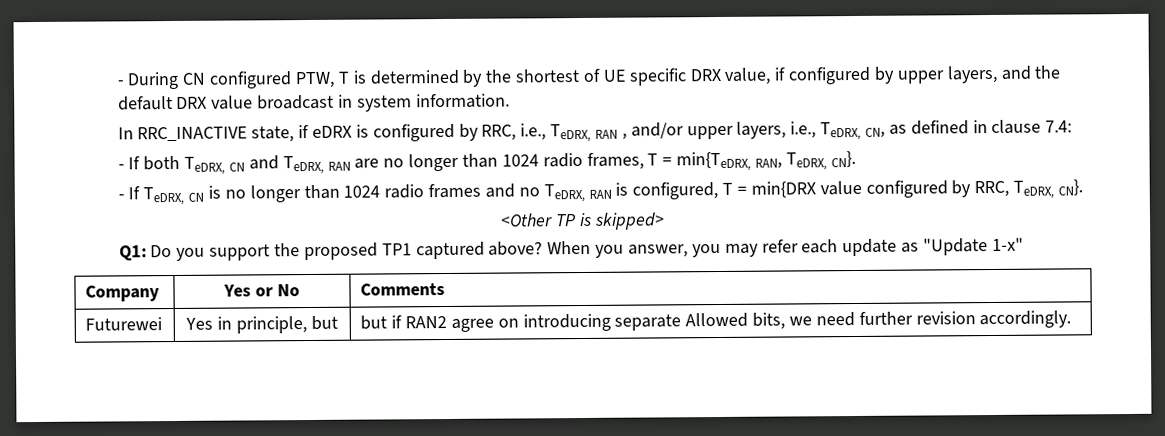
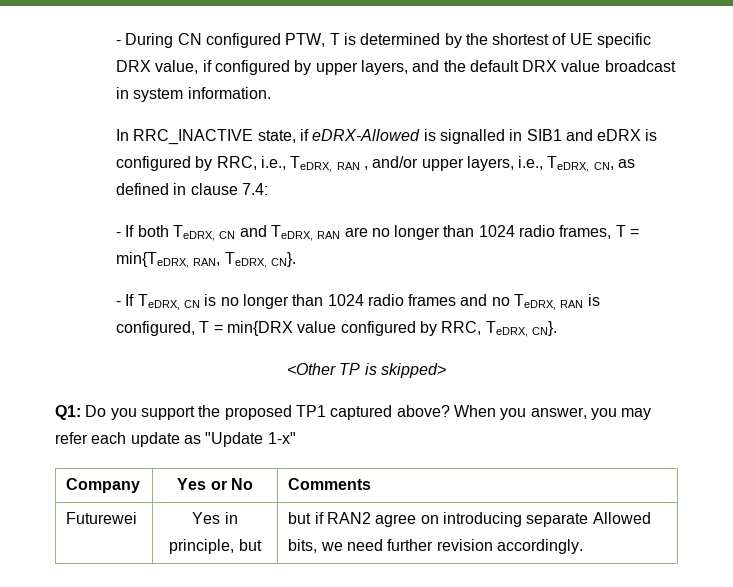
- In RRC_INACTIVE state, if eDRX is configured by RRC, i.e., TeDRX, RAN , and/or upper layers, i.e., TeDRX, CN, as defined in clause 7.4:
+ In RRC_INACTIVE state, if eDRX-Allowed is signalled in SIB1 and eDRX is configured by RRC, i.e., TeDRX, RAN , and/or upper layers, i.e., TeDRX, CN, as defined in clause 7.4:

